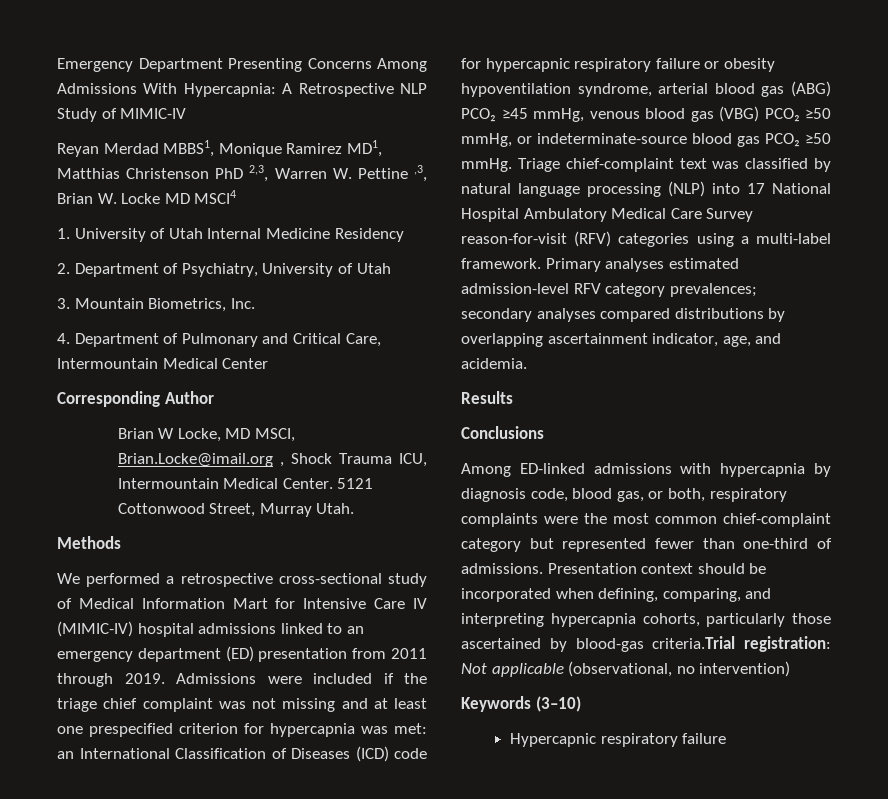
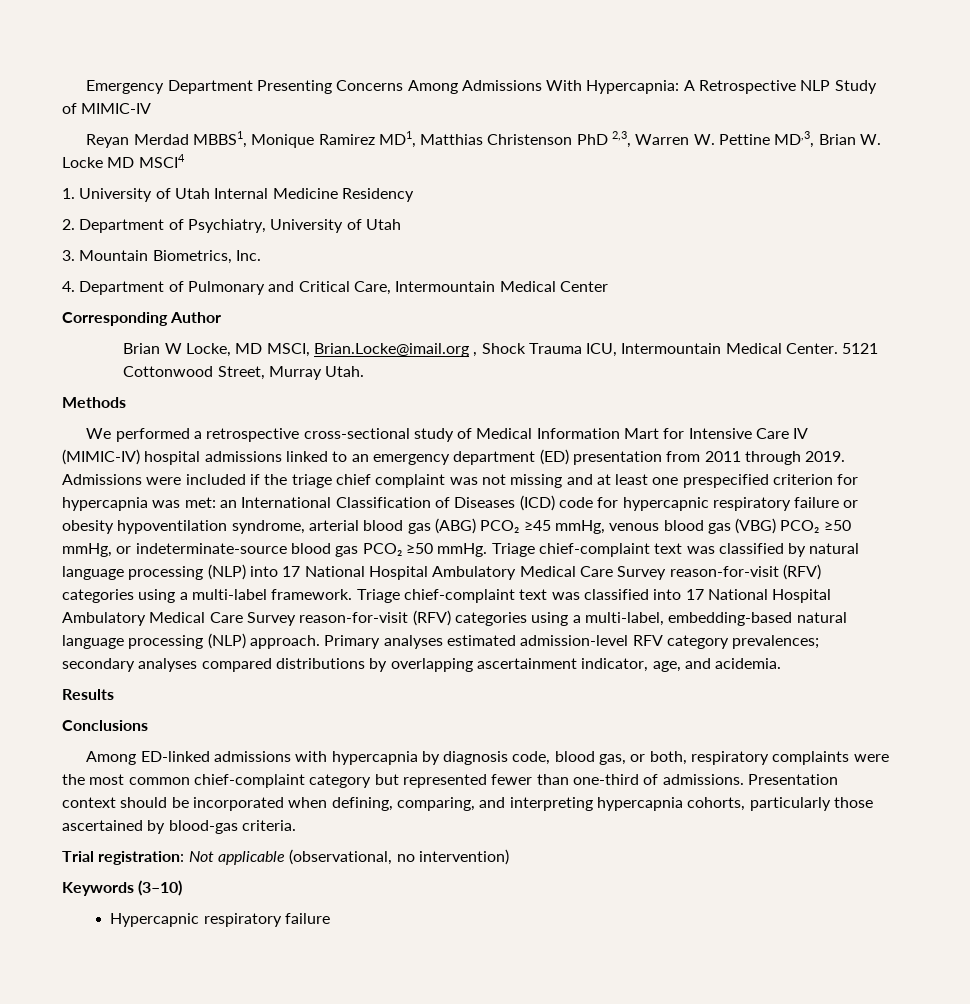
- Reyan Merdad MBBS1, Monique Ramirez MD1, Matthias Christenson PhD 2,3, Warren W. Pettine ,3, Brian W. Locke MD MSCI4
+ Reyan Merdad MBBS1, Monique Ramirez MD1, Matthias Christenson PhD 2,3, Warren W. Pettine MD,3, Brian W. Locke MD MSCI4
+ Triage chief-complaint text was classified into 17 National Hospital Ambulatory Medical Care Survey reason-for-visit (RFV) categories using a multi-label, embedding-based natural language processing (NLP) approach.
- Presentation context should be incorporated when defining, comparing, and interpreting hypercapnia cohorts, particularly those ascertained by blood-gas criteria.Trial registration: Not applicable (observational, no intervention)
+ Presentation context should be incorporated when defining, comparing, and interpreting hypercapnia cohorts, particularly those ascertained by blood-gas criteria.
+ Trial registration: Not applicable (observational, no intervention)

